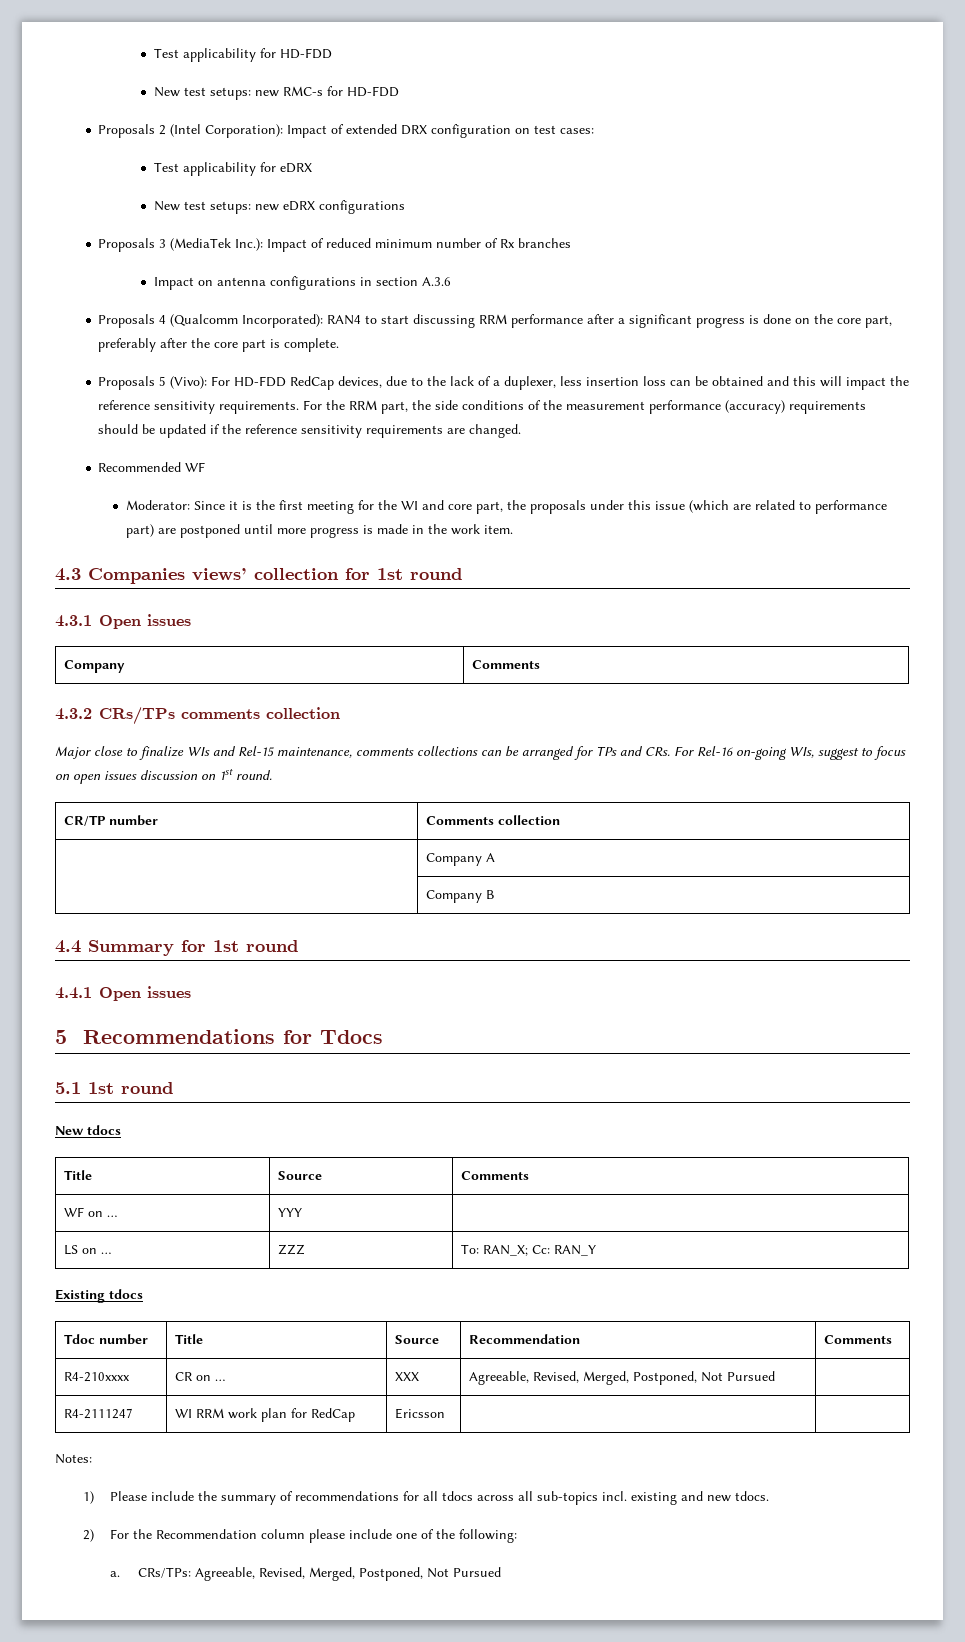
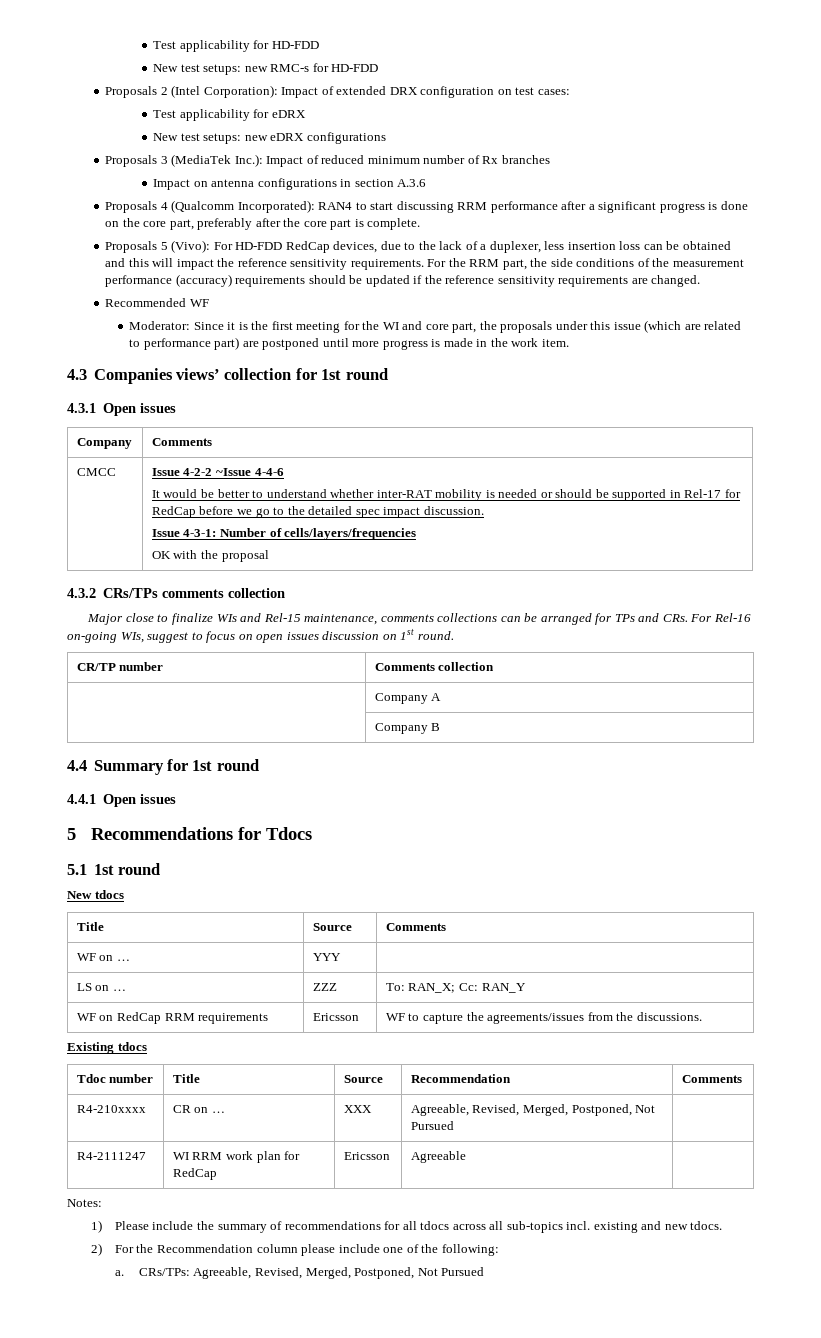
+ CMCC | Issue 4-2-2 ~Issue 4-4-6
+ It would be better to understand whether inter-RAT mobility is needed or should be supported in Rel-17 for RedCap before we go to the detailed spec impact discussion.
+ Issue 4-3-1: Number of cells/layers/frequencies
+ OK with the proposal
+ WF on RedCap RRM requirements | Ericsson | WF to capture the agreements/issues from the discussions.
- R4-2111247 | WI RRM work plan for RedCap | Ericsson | |
+ R4-2111247 | WI RRM work plan for RedCap | Ericsson | Agreeable |

